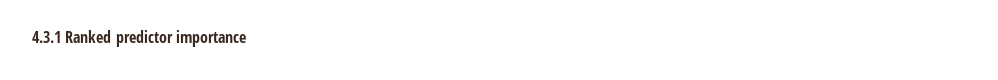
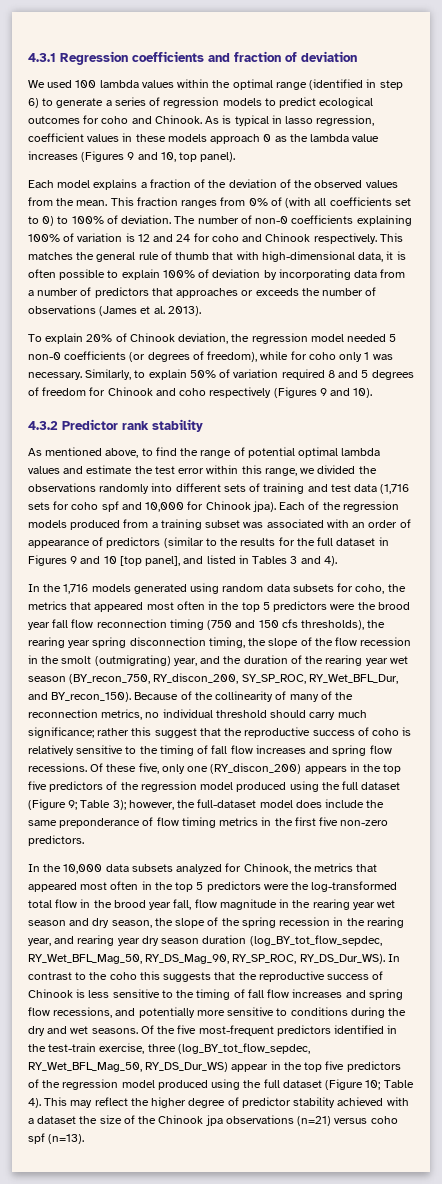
- 4.3.1 Ranked predictor importance
+ 4.3.1 Regression coefficients and fraction of deviation
+ We used 100 lambda values within the optimal range (identified in step 6) to generate a series of regression models to predict ecological outcomes for coho and Chinook. As is typical in lasso regression, coefficient values in these models approach 0 as the lambda value increases (Figures 9 and 10, top panel).
+ Each model explains a fraction of the deviation of the observed values from the mean. This fraction ranges from 0% of (with all coefficients set to 0) to 100% of deviation. The number of non-0 coefficients explaining 100% of variation is 12 and 24 for coho and Chinook respectively. This matches the general rule of thumb that with high-dimensional data, it is often possible to explain 100% of deviation by incorporating data from a number of predictors that approaches or exceeds the number of observations (James et al. 2013).
+ To explain 20% of Chinook deviation, the regression model needed 5 non-0 coefficients (or degrees of freedom), while for coho only 1 was necessary. Similarly, to explain 50% of variation required 8 and 5 degrees of freedom for Chinook and coho respectively (Figures 9 and 10).
+ 4.3.2 Predictor rank stability
+ As mentioned above, to find the range of potential optimal lambda values and estimate the test error within this range, we divided the observations randomly into different sets of training and test data (1,716 sets for coho spf and 10,000 for Chinook jpa). Each of the regression models produced from a training subset was associated with an order of appearance of predictors (similar to the results for the full dataset in Figures 9 and 10 [top panel], and listed in Tables 3 and 4).
+ In the 1,716 models generated using random data subsets for coho, the metrics that appeared most often in the top 5 predictors were the brood year fall flow reconnection timing (750 and 150 cfs thresholds), the rearing year spring disconnection timing, the slope of the flow recession in the smolt (outmigrating) year, and the duration of the rearing year wet season (BY_recon_750, RY_discon_200, SY_SP_ROC, RY_Wet_BFL_Dur, and BY_recon_150). Because of the collinearity of many of the reconnection metrics, no individual threshold should carry much significance; rather this suggest that the reproductive success of coho is relatively sensitive to the timing of fall flow increases and spring flow recessions. Of these five, only one (RY_discon_200) appears in the top five predictors of the regression model produced using the full dataset (Figure 9; Table 3); however, the full-dataset model does include the same preponderance of flow timing metrics in the first five non-zero predictors.
+ In the 10,000 data subsets analyzed for Chinook, the metrics that appeared most often in the top 5 predictors were the log-transformed total flow in the brood year fall, flow magnitude in the rearing year wet season and dry season, the slope of the spring recession in the rearing year, and rearing year dry season duration (log_BY_tot_flow_sepdec, RY_Wet_BFL_Mag_50, RY_DS_Mag_90, RY_SP_ROC, RY_DS_Dur_WS). In contrast to the coho this suggests that the reproductive success of Chinook is less sensitive to the timing of fall flow increases and spring flow recessions, and potentially more sensitive to conditions during the dry and wet seasons. Of the five most-frequent predictors identified in the test-train exercise, three (log_BY_tot_flow_sepdec, RY_Wet_BFL_Mag_50, RY_DS_Dur_WS) appear in the top five predictors of the regression model produced using the full dataset (Figure 10; Table 4). This may reflect the higher degree of predictor stability achieved with a dataset the size of the Chinook jpa observations (n=21) versus coho spf (n=13).

